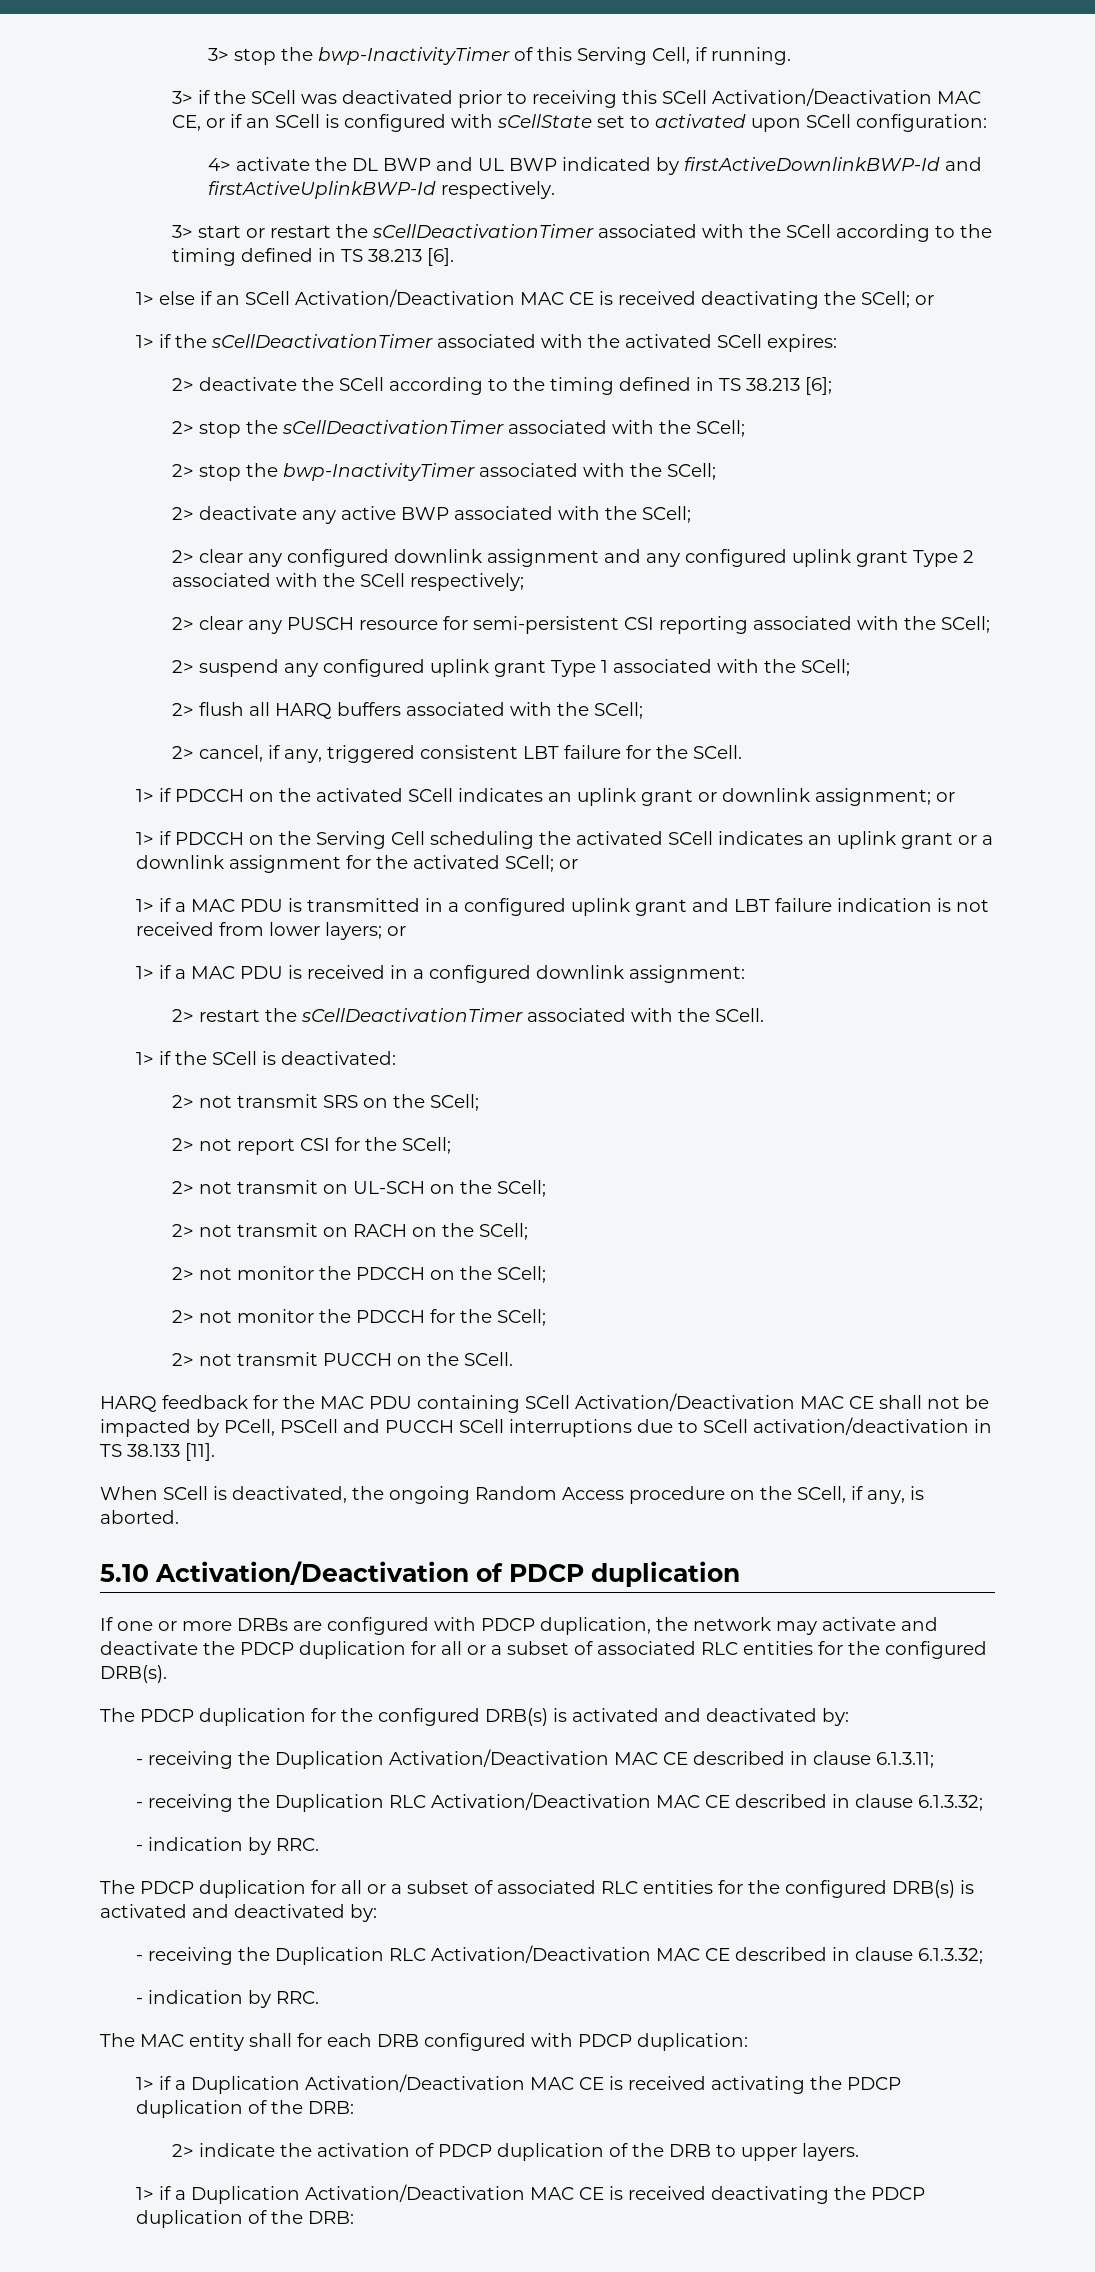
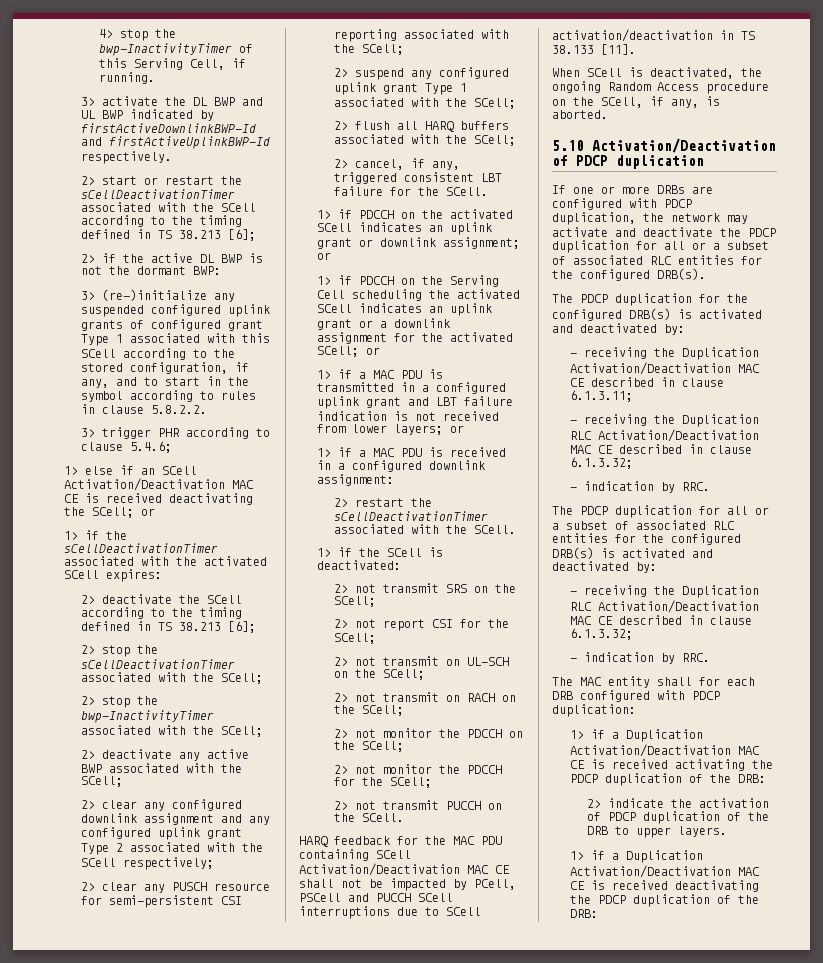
- 3> stop the bwp-InactivityTimer of this Serving Cell, if running.
+ 4> stop the bwp-InactivityTimer of this Serving Cell, if running.
- 3> if the SCell was deactivated prior to receiving this SCell Activation/Deactivation MAC CE, or if an SCell is configured with sCellState set to activated upon SCell configuration:
- 4> activate the DL BWP and UL BWP indicated by firstActiveDownlinkBWP-Id and firstActiveUplinkBWP-Id respectively.
+ 3> activate the DL BWP and UL BWP indicated by firstActiveDownlinkBWP-Id and firstActiveUplinkBWP-Id respectively.
- 3> start or restart the sCellDeactivationTimer associated with the SCell according to the timing defined in TS 38.213 [6].
+ 2> start or restart the sCellDeactivationTimer associated with the SCell according to the timing defined in TS 38.213 [6];
+ 2> if the active DL BWP is not the dormant BWP:
+ 3> (re-)initialize any suspended configured uplink grants of configured grant Type 1 associated with this SCell according to the stored configuration, if any, and to start in the symbol according to rules in clause 5.8.2.2.
+ 3> trigger PHR according to clause 5.4.6;

